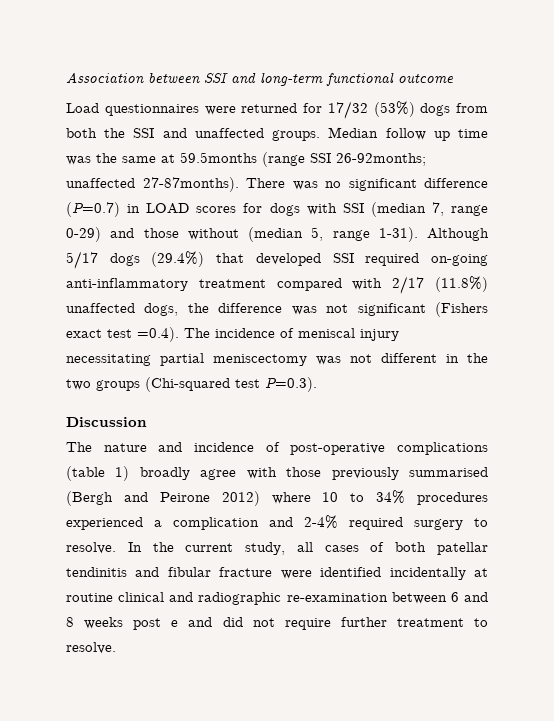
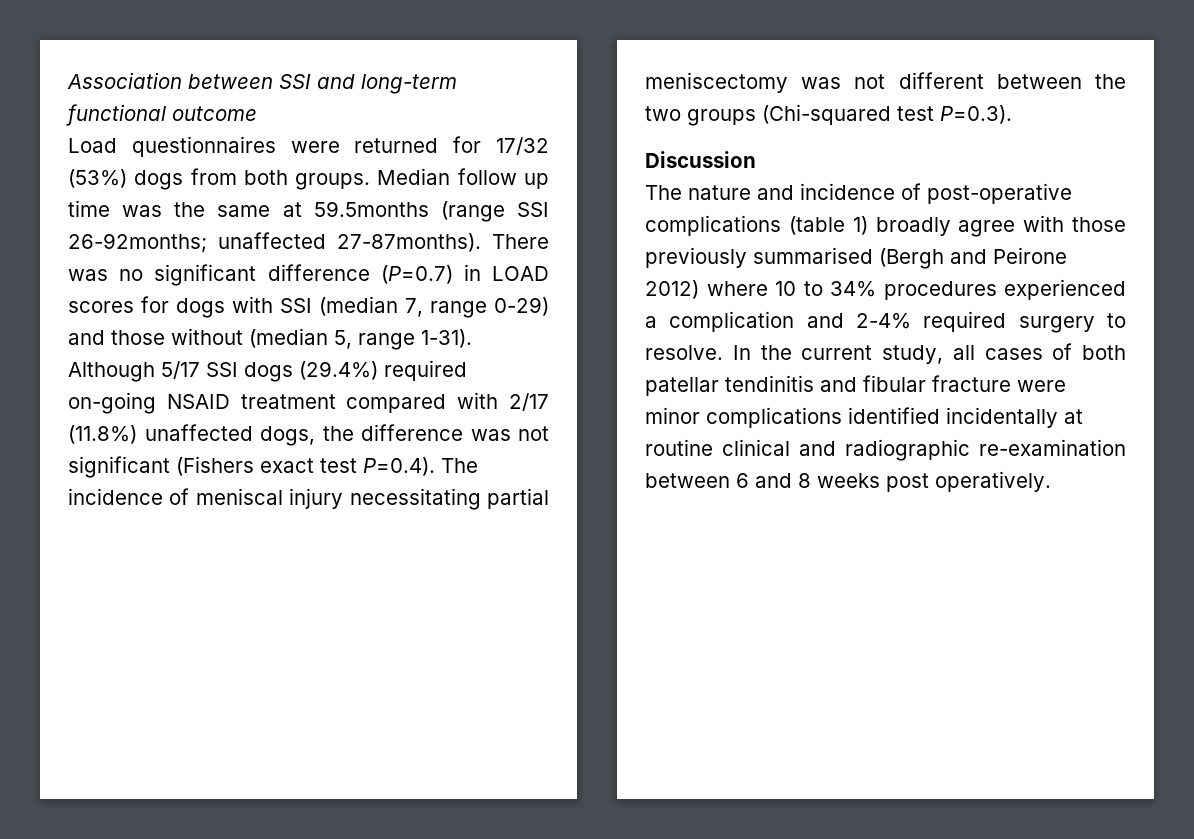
- Load questionnaires were returned for 17/32 (53%) dogs from both the SSI and unaffected groups.
+ Load questionnaires were returned for 17/32 (53%) dogs from both groups.
- Although 5/17 dogs (29.4%) that developed SSI required on-going anti-inflammatory treatment compared with 2/17 (11.8%) unaffected dogs, the difference was not significant (Fishers exact test =0.4). The incidence of meniscal injury necessitating partial meniscectomy was not different in the two groups (Chi-squared test P=0.3).
+ Although 5/17 SSI dogs (29.4%) required on-going NSAID treatment compared with 2/17 (11.8%) unaffected dogs, the difference was not significant (Fishers exact test P=0.4). The incidence of meniscal injury necessitating partial meniscectomy was not different between the two groups (Chi-squared test P=0.3).
- In the current study, all cases of both patellar tendinitis and fibular fracture were identified incidentally at routine clinical and radiographic re-examination between 6 and 8 weeks post e and did not require further treatment to resolve.
+ In the current study, all cases of both patellar tendinitis and fibular fracture were minor complications identified incidentally at routine clinical and radiographic re-examination between 6 and 8 weeks post operatively.

